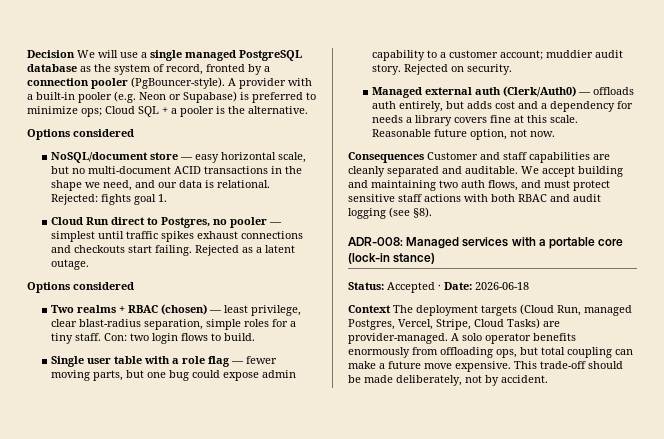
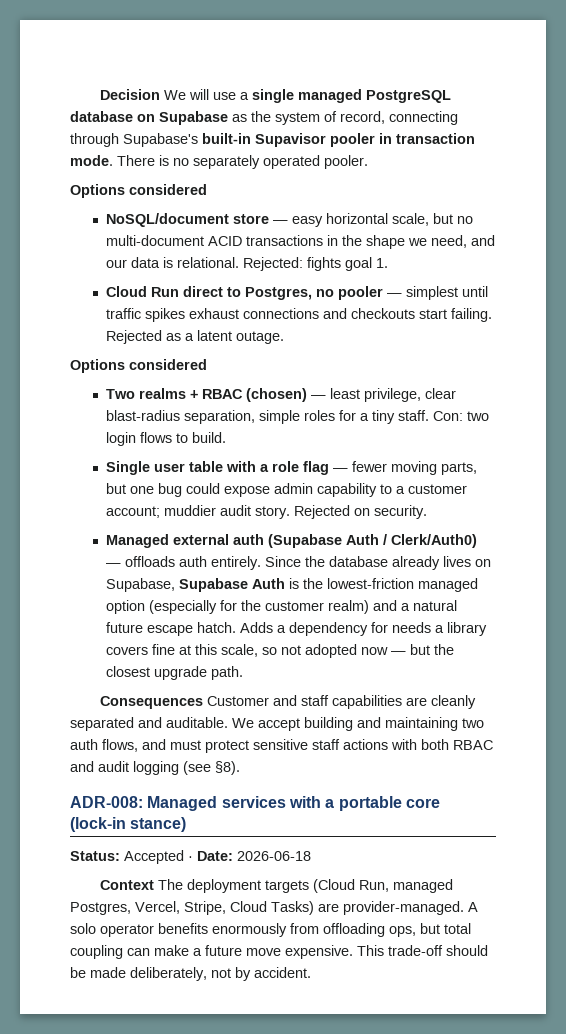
- Decision We will use a single managed PostgreSQL database as the system of record, fronted by a connection pooler (PgBouncer-style). A provider with a built-in pooler (e.g. Neon or Supabase) is preferred to minimize ops; Cloud SQL + a pooler is the alternative.
+ Decision We will use a single managed PostgreSQL database on Supabase as the system of record, connecting through Supabase's built-in Supavisor pooler in transaction mode. There is no separately operated pooler.
- Managed external auth (Clerk/Auth0) — offloads auth entirely, but adds cost and a dependency for needs a library covers fine at this scale. Reasonable future option, not now.
+ Managed external auth (Supabase Auth / Clerk/Auth0) — offloads auth entirely. Since the database already lives on Supabase, Supabase Auth is the lowest-friction managed option (especially for the customer realm) and a natural future escape hatch. Adds a dependency for needs a library covers fine at this scale, so not adopted now — but the closest upgrade path.

